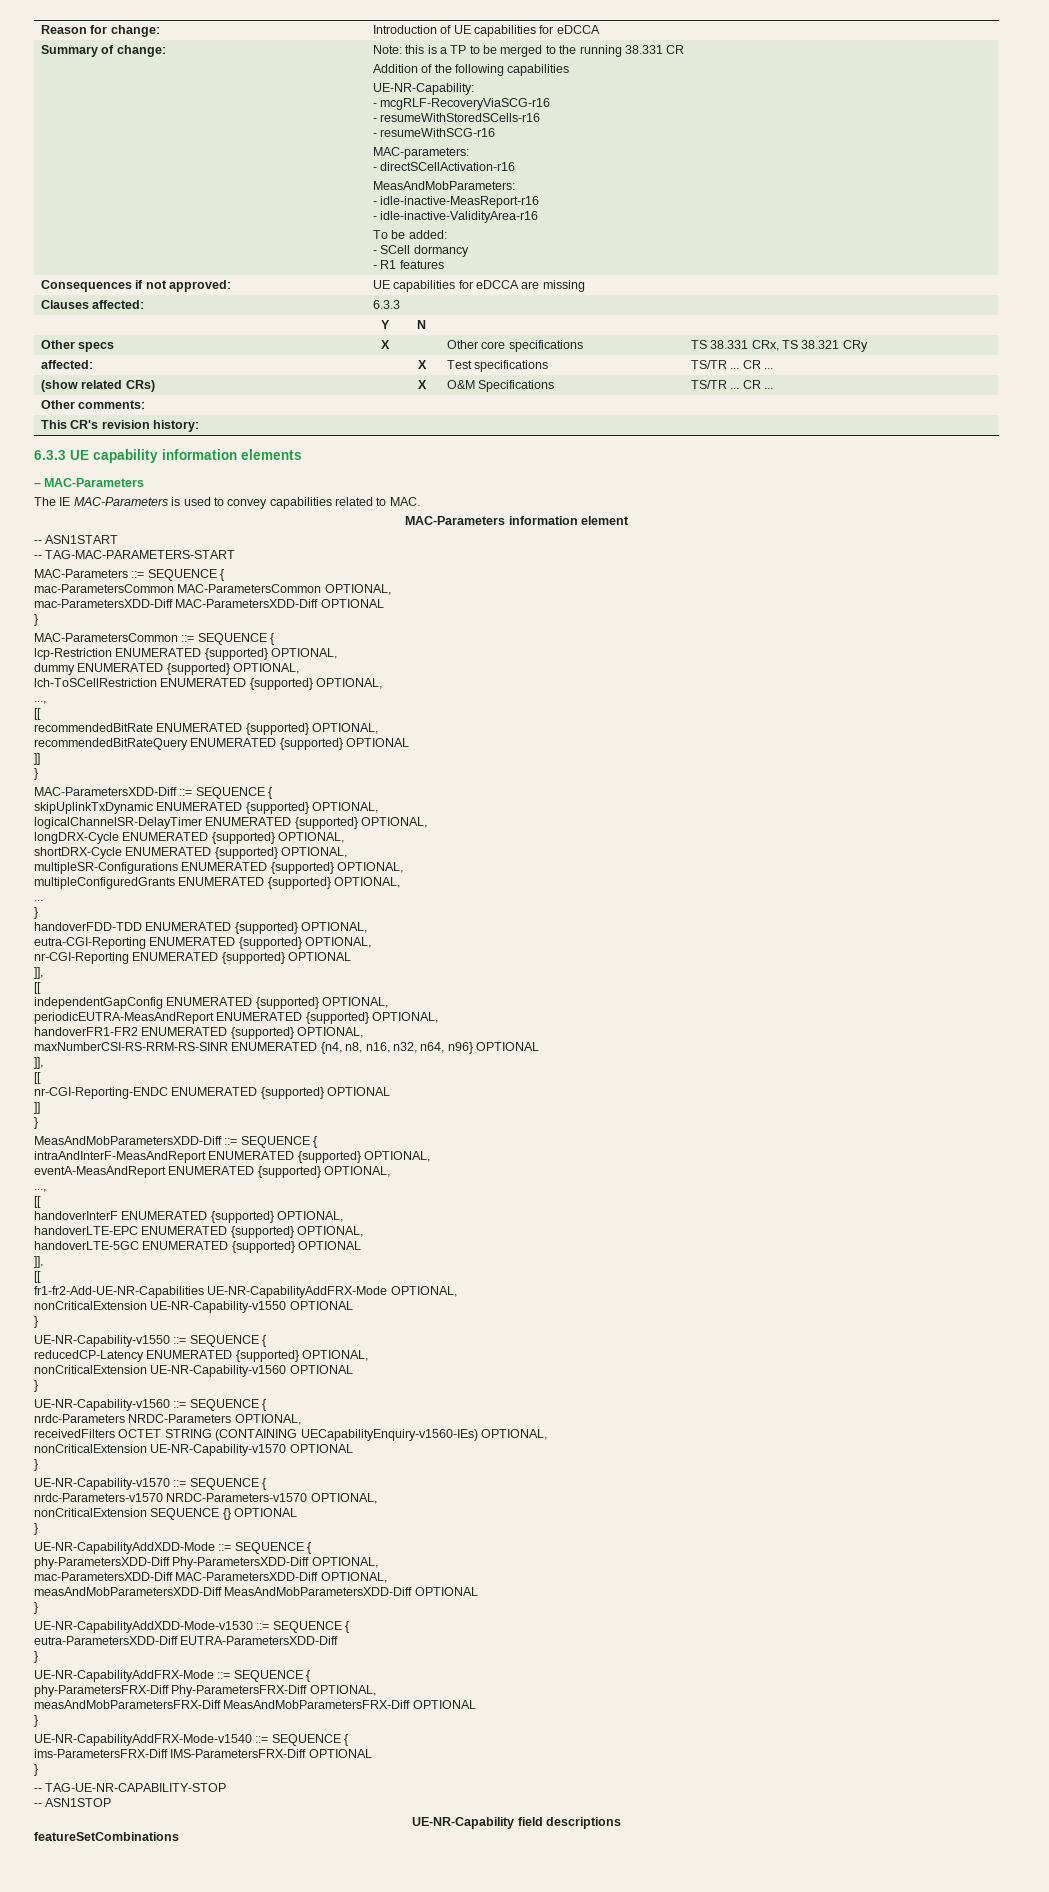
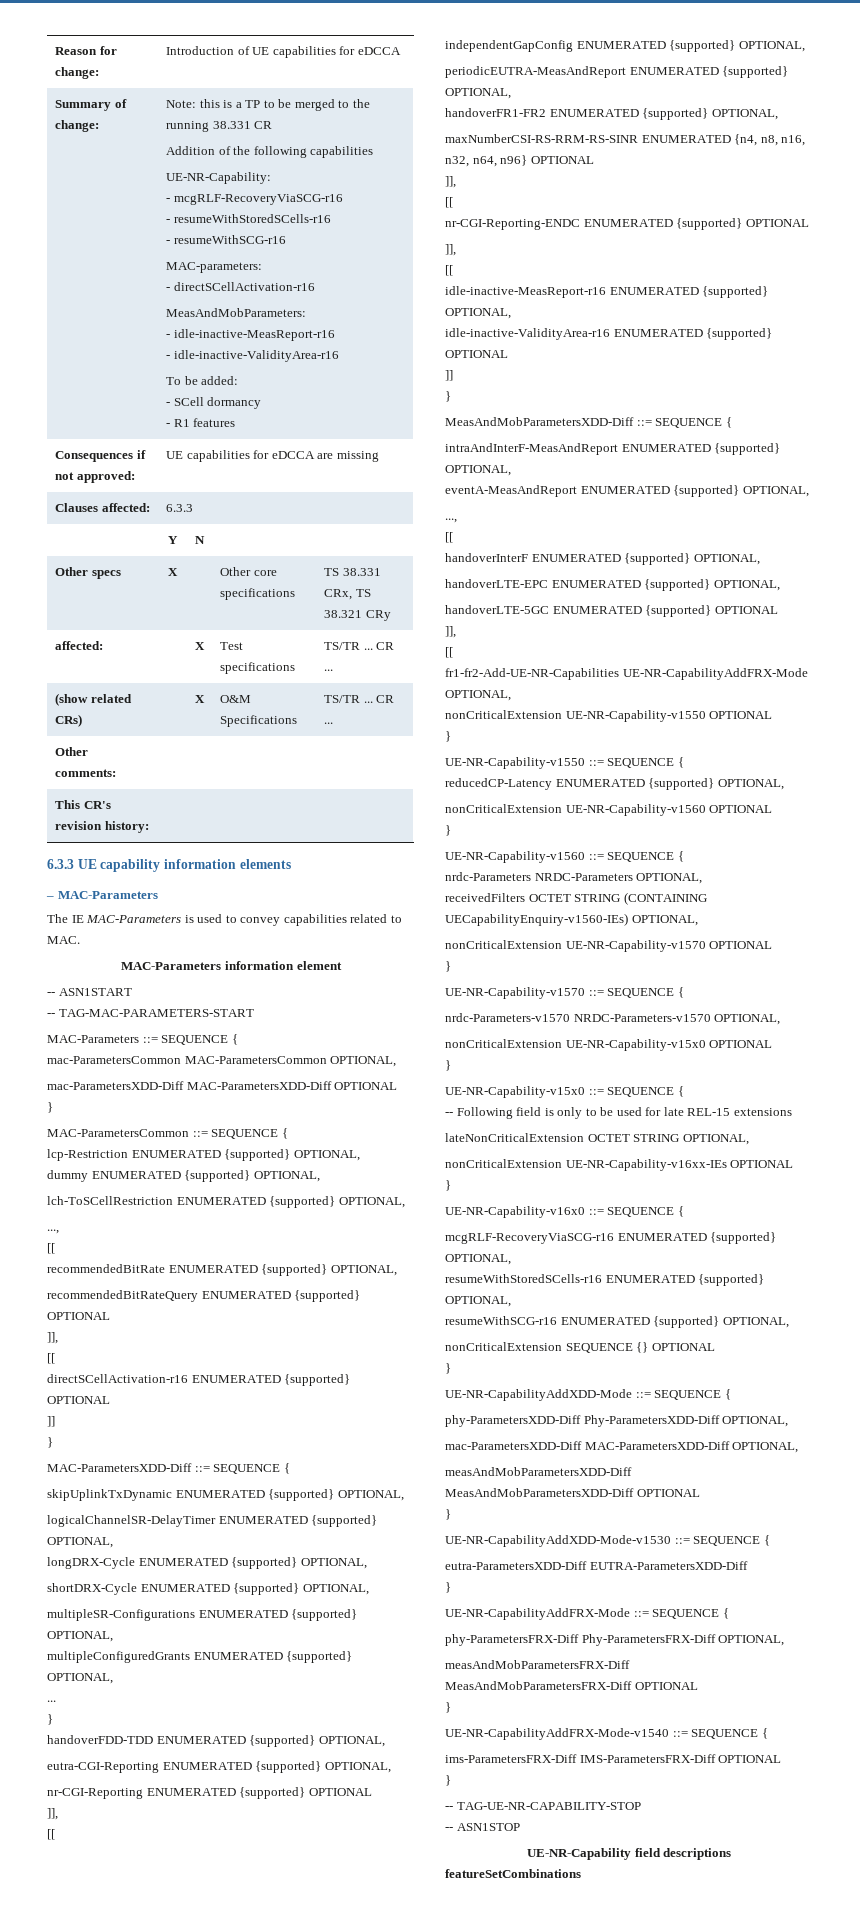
  recommendedBitRateQuery ENUMERATED {supported} OPTIONAL
+ ]],
+ [[
+ directSCellActivation-r16 ENUMERATED {supported} OPTIONAL
  nr-CGI-Reporting-ENDC ENUMERATED {supported} OPTIONAL
+ ]],
+ [[
+ idle-inactive-MeasReport-r16 ENUMERATED {supported} OPTIONAL,
+ idle-inactive-ValidityArea-r16 ENUMERATED {supported} OPTIONAL
+ nonCriticalExtension UE-NR-Capability-v15x0 OPTIONAL
+ }
+ UE-NR-Capability-v15x0 ::= SEQUENCE {
+ -- Following field is only to be used for late REL-15 extensions
+ lateNonCriticalExtension OCTET STRING OPTIONAL,
+ nonCriticalExtension UE-NR-Capability-v16xx-IEs OPTIONAL
+ }
+ UE-NR-Capability-v16x0 ::= SEQUENCE {
+ mcgRLF-RecoveryViaSCG-r16 ENUMERATED {supported} OPTIONAL,
+ resumeWithStoredSCells-r16 ENUMERATED {supported} OPTIONAL,
+ resumeWithSCG-r16 ENUMERATED {supported} OPTIONAL,

